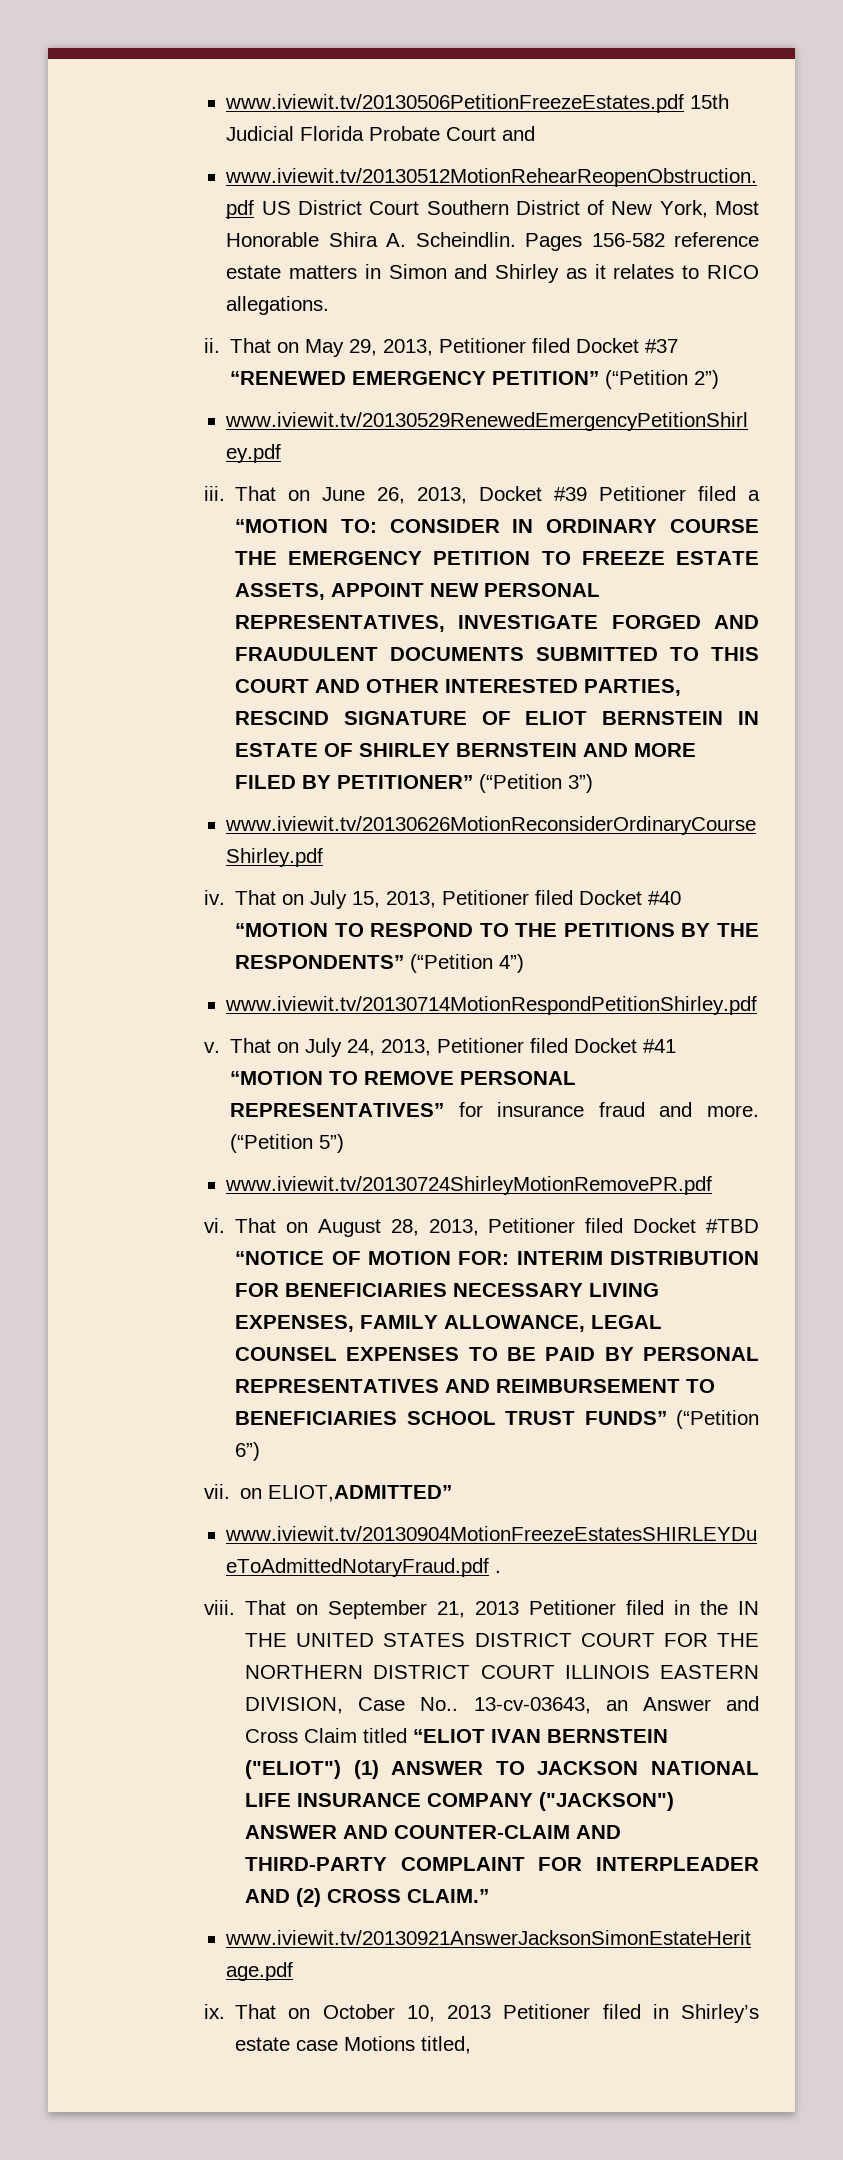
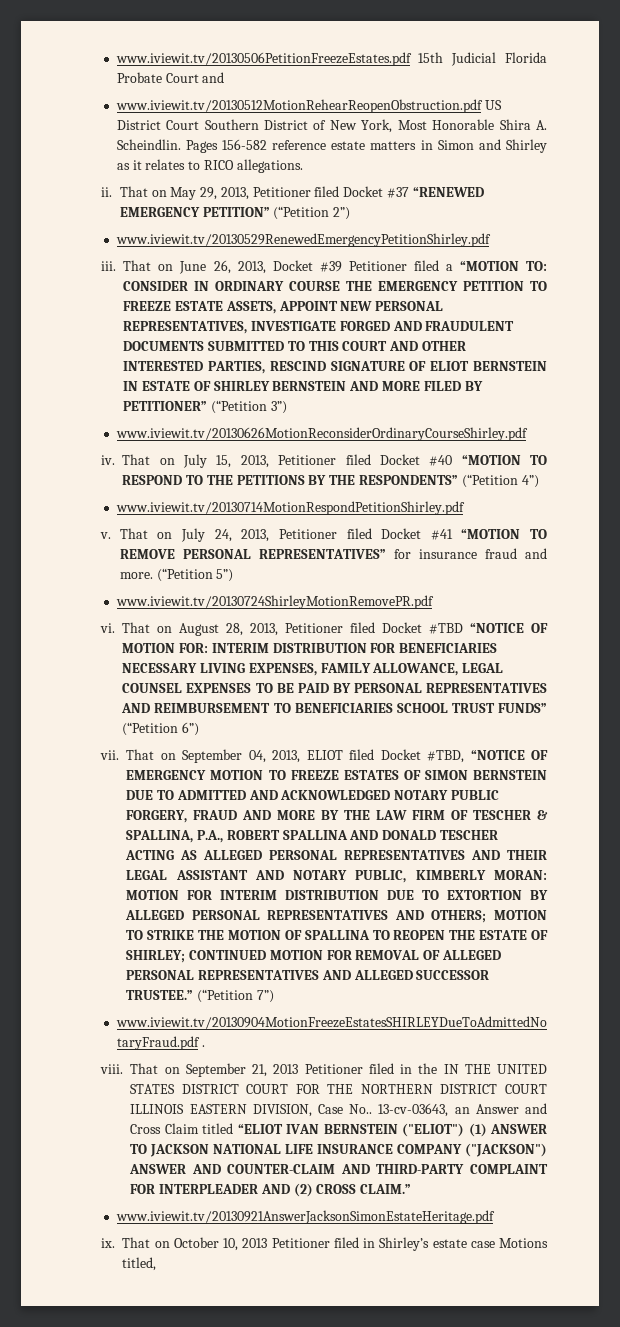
- vii. on ELIOT,ADMITTED”
+ vii. That on September 04, 2013, ELIOT filed Docket #TBD, “NOTICE OF EMERGENCY MOTION TO FREEZE ESTATES OF SIMON BERNSTEIN DUE TO ADMITTED AND ACKNOWLEDGED NOTARY PUBLIC FORGERY, FRAUD AND MORE BY THE LAW FIRM OF TESCHER & SPALLINA, P.A., ROBERT SPALLINA AND DONALD TESCHER ACTING AS ALLEGED PERSONAL REPRESENTATIVES AND THEIR LEGAL ASSISTANT AND NOTARY PUBLIC, KIMBERLY MORAN: MOTION FOR INTERIM DISTRIBUTION DUE TO EXTORTION BY ALLEGED PERSONAL REPRESENTATIVES AND OTHERS; MOTION TO STRIKE THE MOTION OF SPALLINA TO REOPEN THE ESTATE OF SHIRLEY; CONTINUED MOTION FOR REMOVAL OF ALLEGED PERSONAL REPRESENTATIVES AND ALLEGED SUCCESSOR TRUSTEE.” (“Petition 7”)

